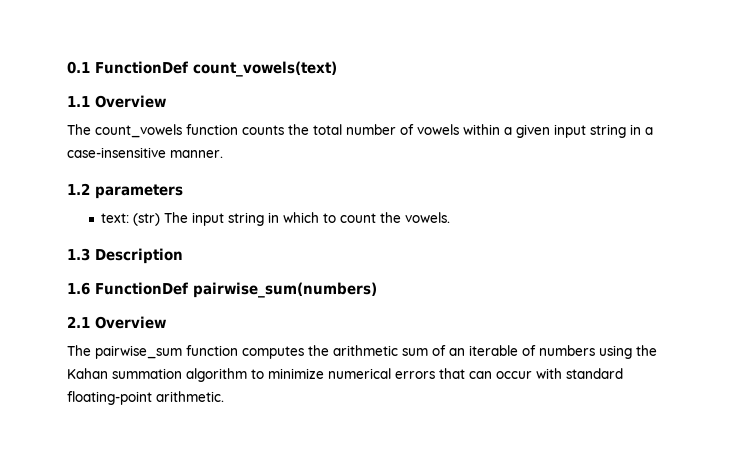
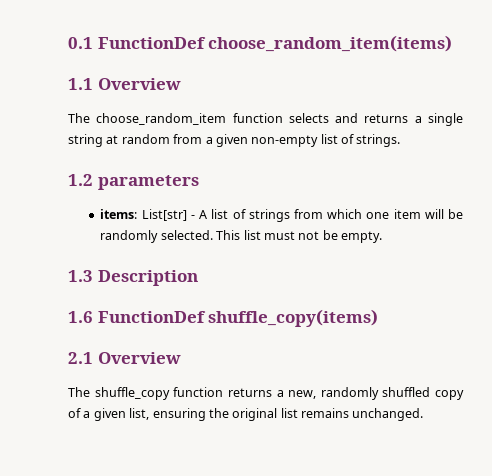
- 0.1 FunctionDef count_vowels(text)
+ 0.1 FunctionDef choose_random_item(items)
- The count_vowels function counts the total number of vowels within a given input string in a case-insensitive manner.
+ The choose_random_item function selects and returns a single string at random from a given non-empty list of strings.
  1.2 parameters
- text: (str) The input string in which to count the vowels.
+ items: List[str] - A list of strings from which one item will be randomly selected. This list must not be empty.
- 1.6 FunctionDef pairwise_sum(numbers)
+ 1.6 FunctionDef shuffle_copy(items)
- The pairwise_sum function computes the arithmetic sum of an iterable of numbers using the Kahan summation algorithm to minimize numerical errors that can occur with standard floating-point arithmetic.
+ The shuffle_copy function returns a new, randomly shuffled copy of a given list, ensuring the original list remains unchanged.

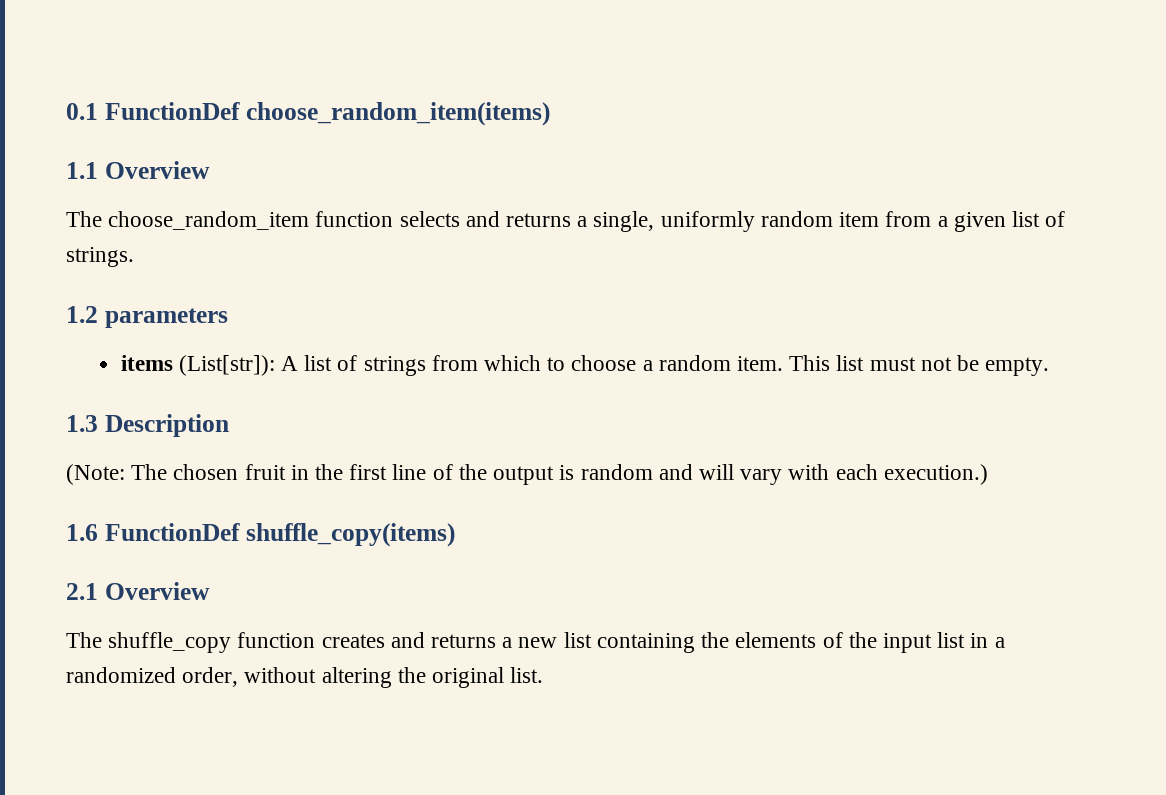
- The choose_random_item function selects and returns a single string at random from a given non-empty list of strings.
+ The choose_random_item function selects and returns a single, uniformly random item from a given list of strings.
- items: List[str] - A list of strings from which one item will be randomly selected.
+ items (List[str]): A list of strings from which to choose a random item.
+ (Note: The chosen fruit in the first line of the output is random and will vary with each execution.)
- The shuffle_copy function returns a new, randomly shuffled copy of a given list, ensuring the original list remains unchanged.
+ The shuffle_copy function creates and returns a new list containing the elements of the input list in a randomized order, without altering the original list.

